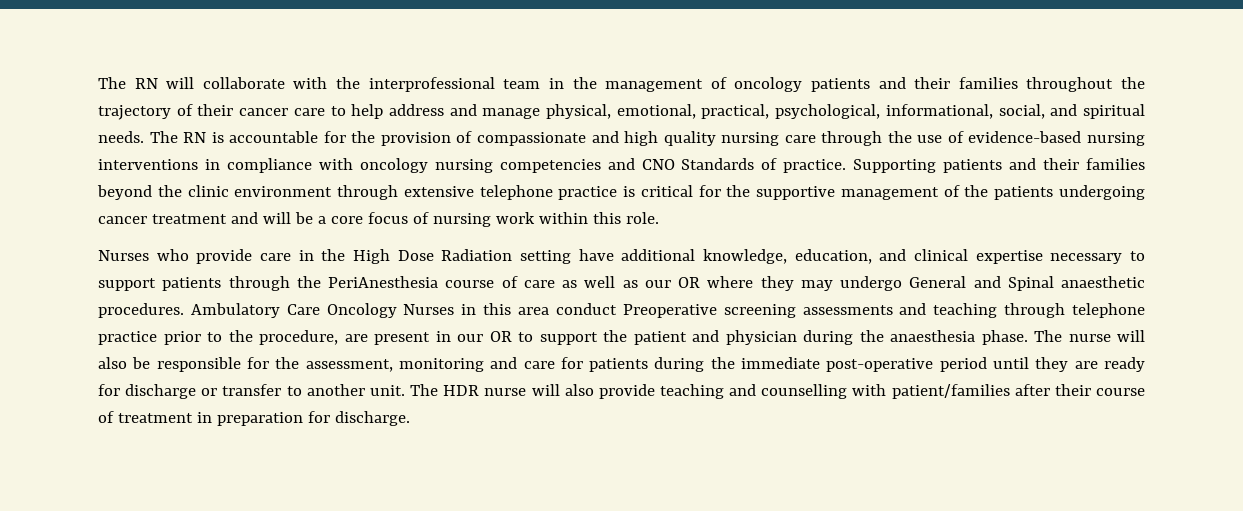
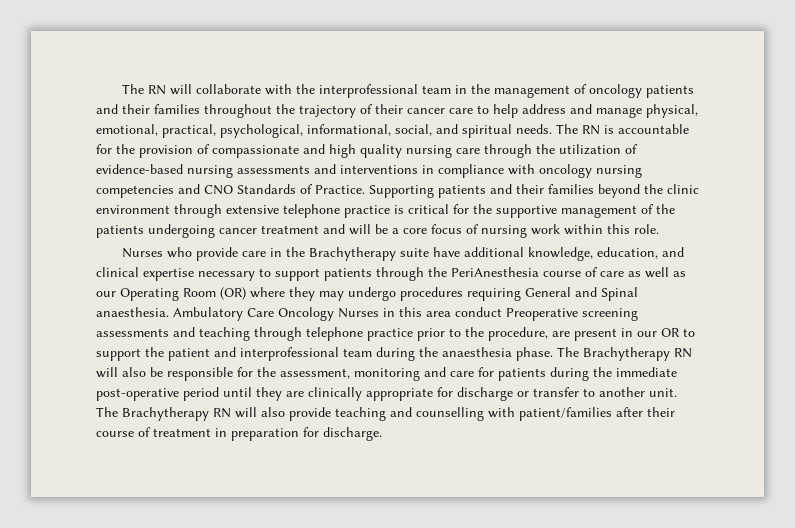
- The RN is accountable for the provision of compassionate and high quality nursing care through the use of evidence-based nursing interventions in compliance with oncology nursing competencies and CNO Standards of practice.
+ The RN is accountable for the provision of compassionate and high quality nursing care through the utilization of evidence-based nursing assessments and interventions in compliance with oncology nursing competencies and CNO Standards of Practice.
- Nurses who provide care in the High Dose Radiation setting have additional knowledge, education, and clinical expertise necessary to support patients through the PeriAnesthesia course of care as well as our OR where they may undergo General and Spinal anaesthetic procedures.
+ Nurses who provide care in the Brachytherapy suite have additional knowledge, education, and clinical expertise necessary to support patients through the PeriAnesthesia course of care as well as our Operating Room (OR) where they may undergo procedures requiring General and Spinal anaesthesia.
- Ambulatory Care Oncology Nurses in this area conduct Preoperative screening assessments and teaching through telephone practice prior to the procedure, are present in our OR to support the patient and physician during the anaesthesia phase.
+ Ambulatory Care Oncology Nurses in this area conduct Preoperative screening assessments and teaching through telephone practice prior to the procedure, are present in our OR to support the patient and interprofessional team during the anaesthesia phase.
- The nurse will also be responsible for the assessment, monitoring and care for patients during the immediate post-operative period until they are ready for discharge or transfer to another unit.
+ The Brachytherapy RN will also be responsible for the assessment, monitoring and care for patients during the immediate post-operative period until they are clinically appropriate for discharge or transfer to another unit.
- The HDR nurse will also provide teaching and counselling with patient/families after their course of treatment in preparation for discharge.
+ The Brachytherapy RN will also provide teaching and counselling with patient/families after their course of treatment in preparation for discharge.

